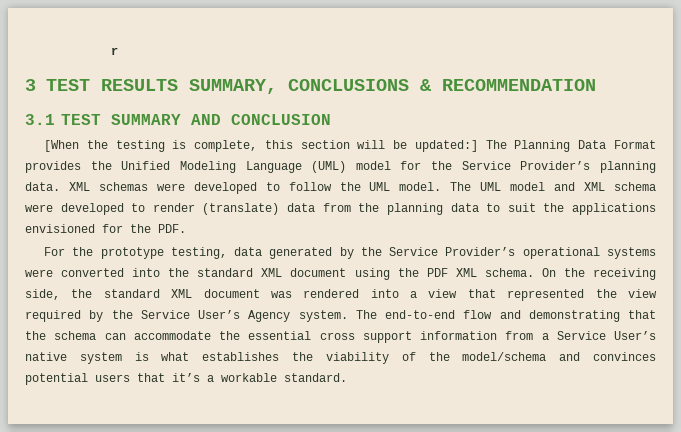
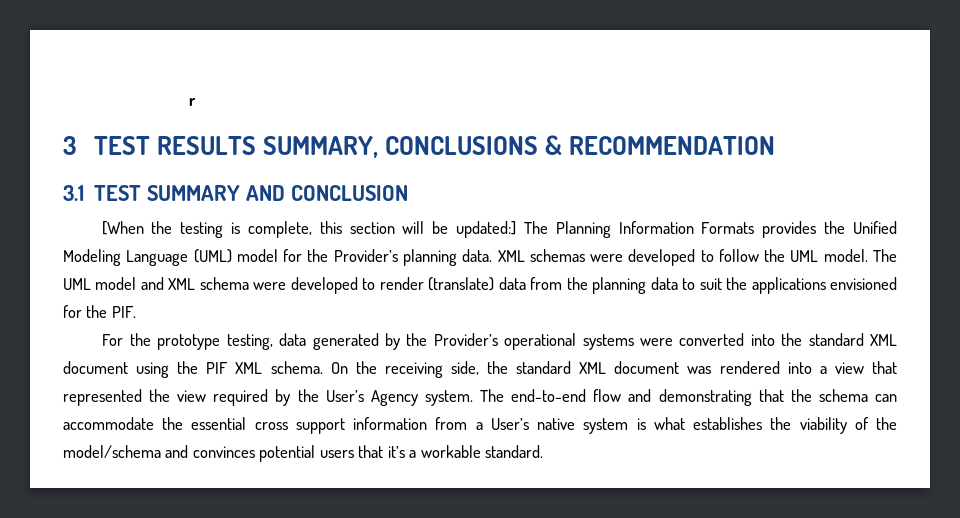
- [When the testing is complete, this section will be updated:] The Planning Data Format provides the Unified Modeling Language (UML) model for the Service Provider’s planning data.
+ [When the testing is complete, this section will be updated:] The Planning Information Formats provides the Unified Modeling Language (UML) model for the Provider’s planning data.
- The UML model and XML schema were developed to render (translate) data from the planning data to suit the applications envisioned for the PDF.
+ The UML model and XML schema were developed to render (translate) data from the planning data to suit the applications envisioned for the PIF.
- For the prototype testing, data generated by the Service Provider’s operational systems were converted into the standard XML document using the PDF XML schema.
+ For the prototype testing, data generated by the Provider’s operational systems were converted into the standard XML document using the PIF XML schema.
- On the receiving side, the standard XML document was rendered into a view that represented the view required by the Service User’s Agency system.
+ On the receiving side, the standard XML document was rendered into a view that represented the view required by the User’s Agency system.
- The end-to-end flow and demonstrating that the schema can accommodate the essential cross support information from a Service User’s native system is what establishes the viability of the model/schema and convinces potential users that it’s a workable standard.
+ The end-to-end flow and demonstrating that the schema can accommodate the essential cross support information from a User’s native system is what establishes the viability of the model/schema and convinces potential users that it’s a workable standard.

